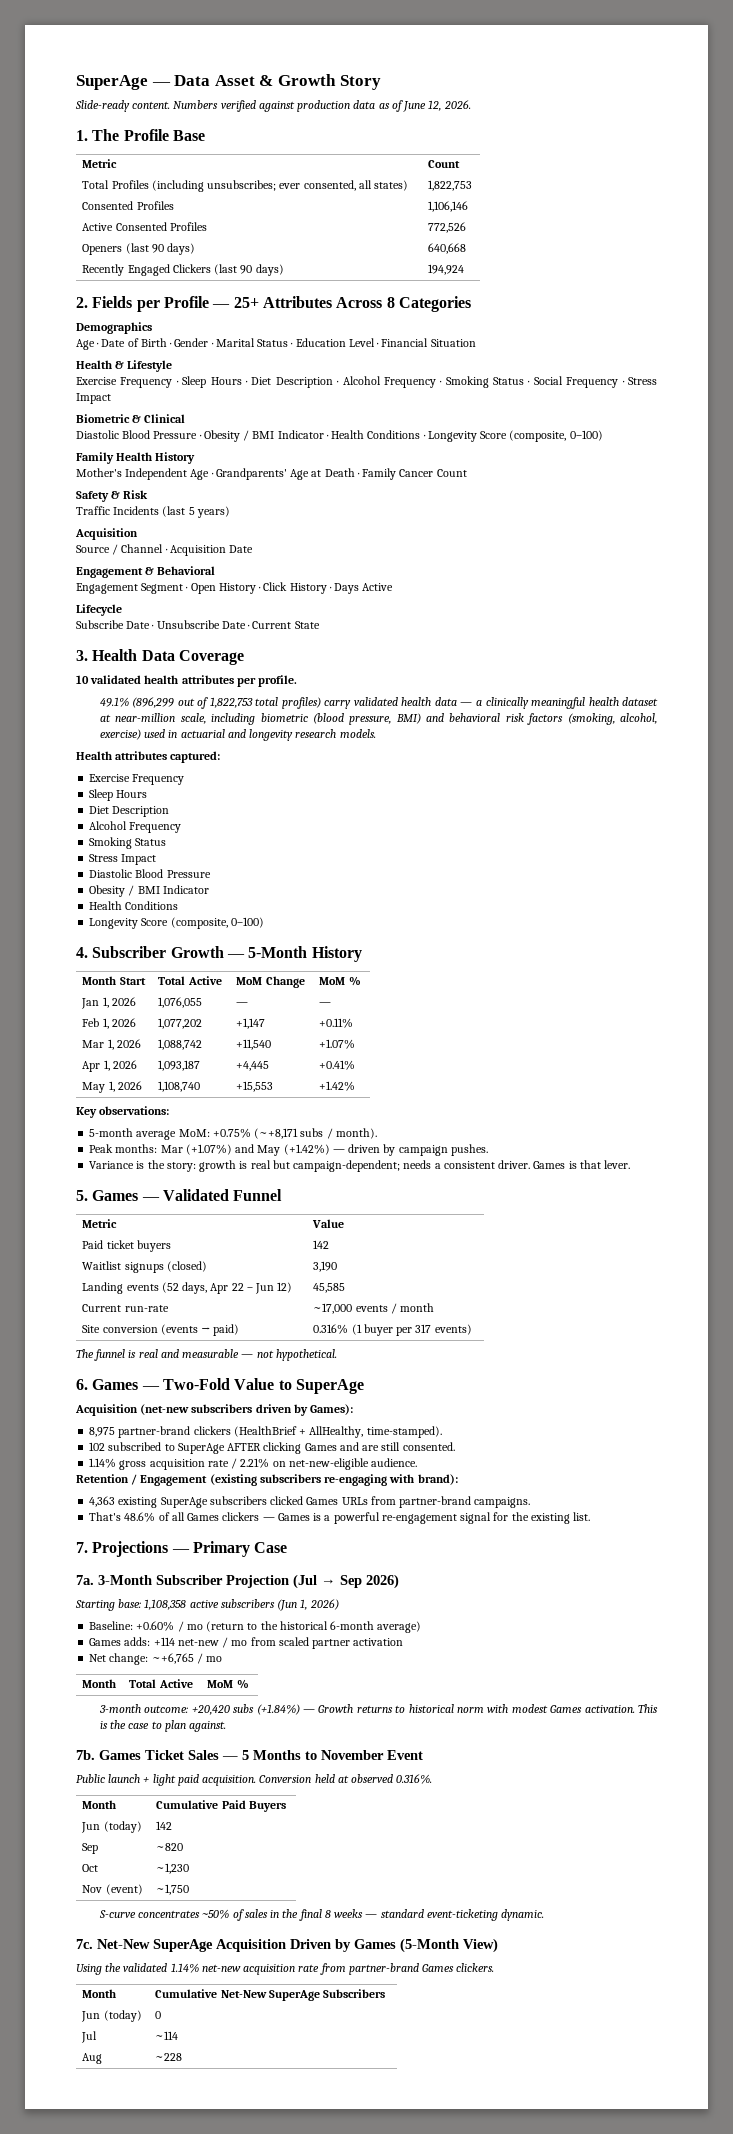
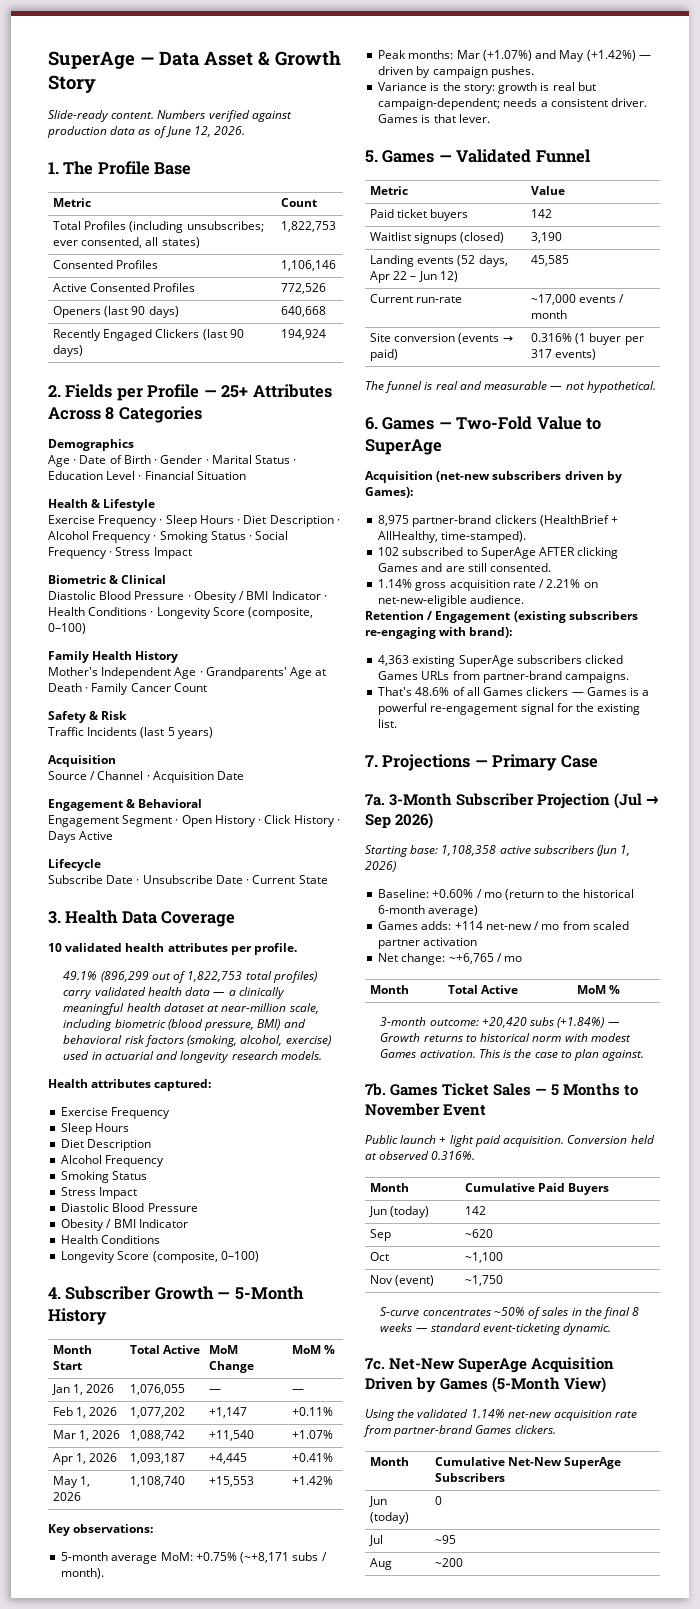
- Sep | ~820
+ Sep | ~620
- Oct | ~1,230
+ Oct | ~1,100
- Jul | ~114
+ Jul | ~95
- Aug | ~228
+ Aug | ~200

